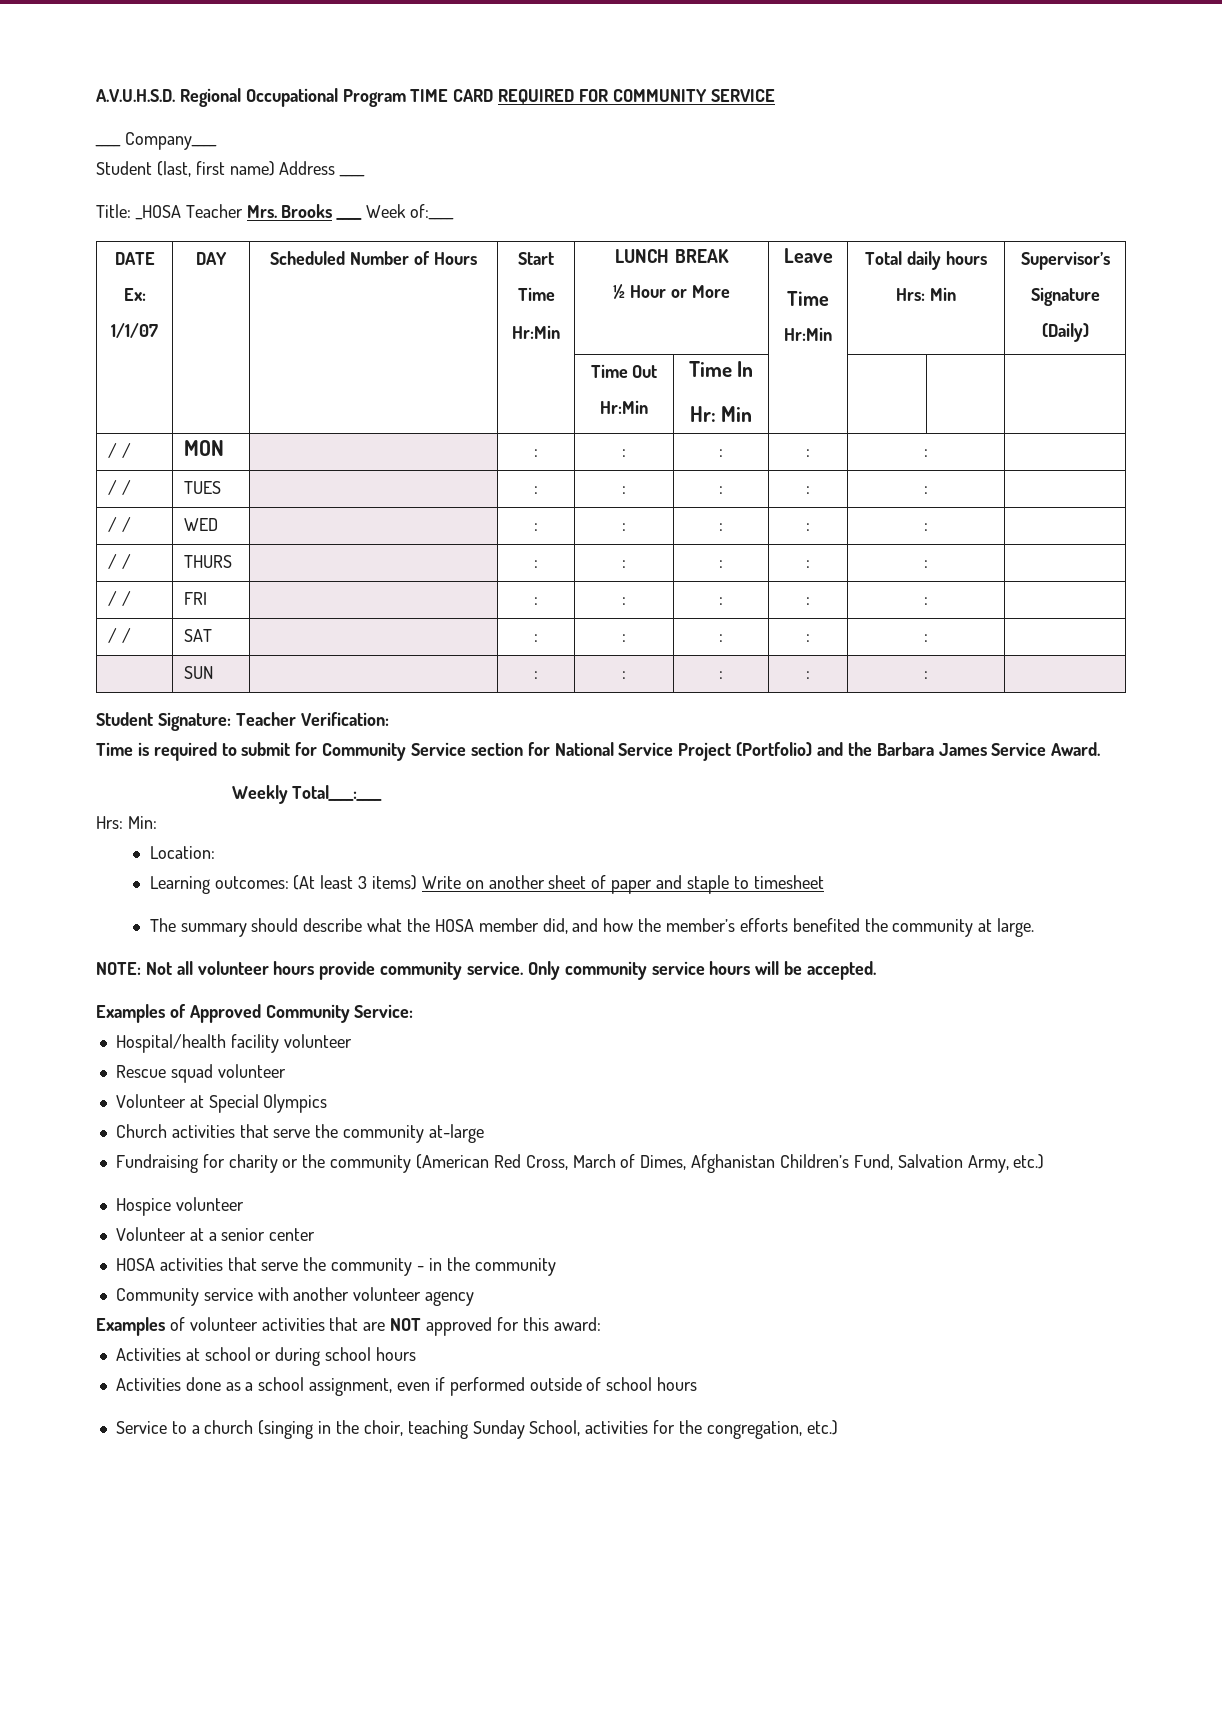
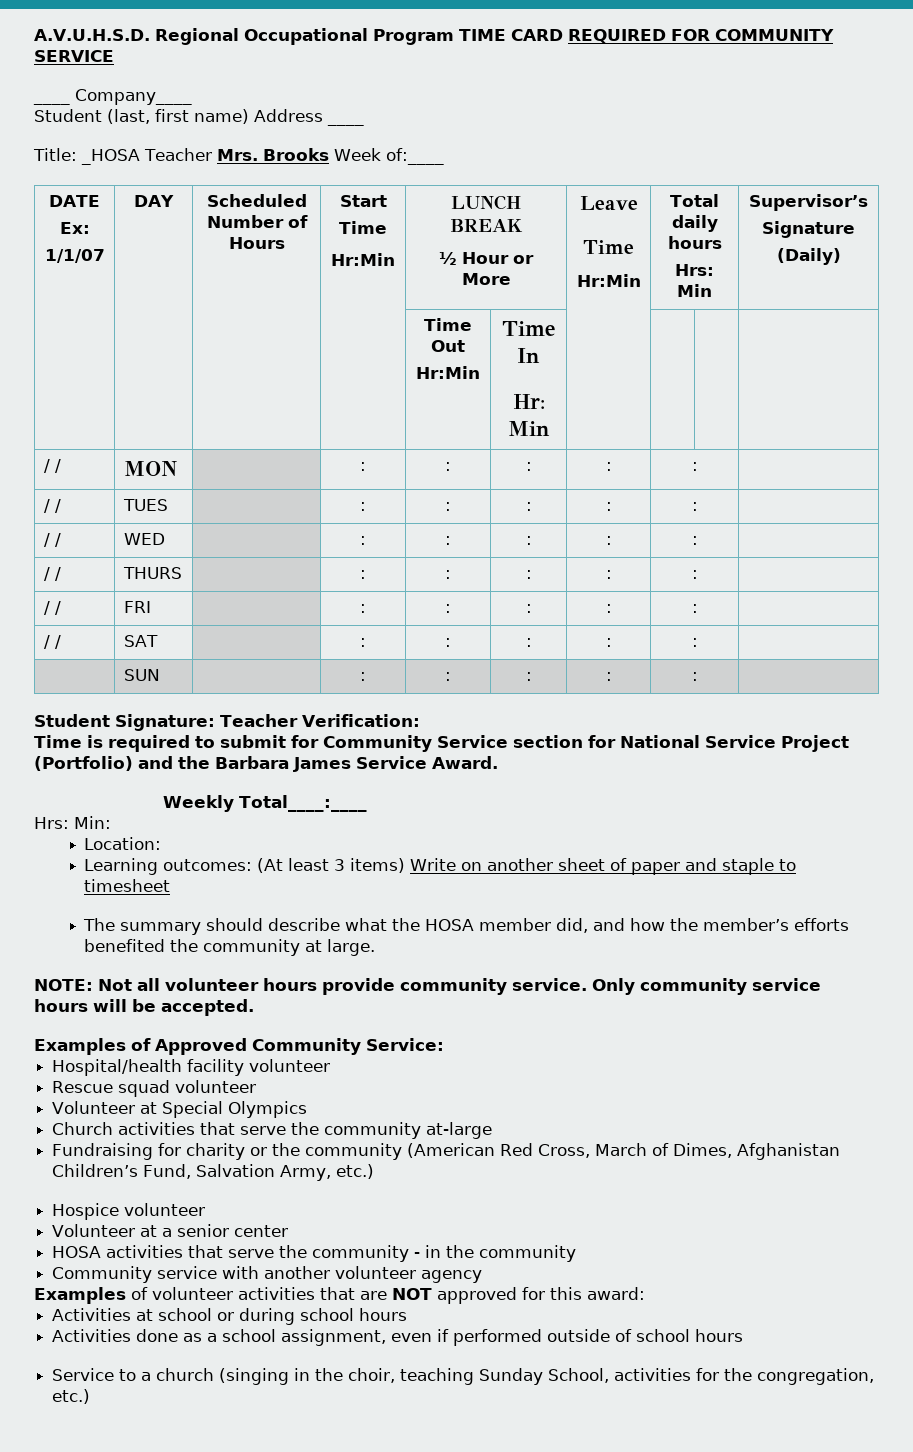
- Title: _HOSA Teacher Mrs. Brooks ____ Week of:____
+ Title: _HOSA Teacher Mrs. Brooks Week of:____

